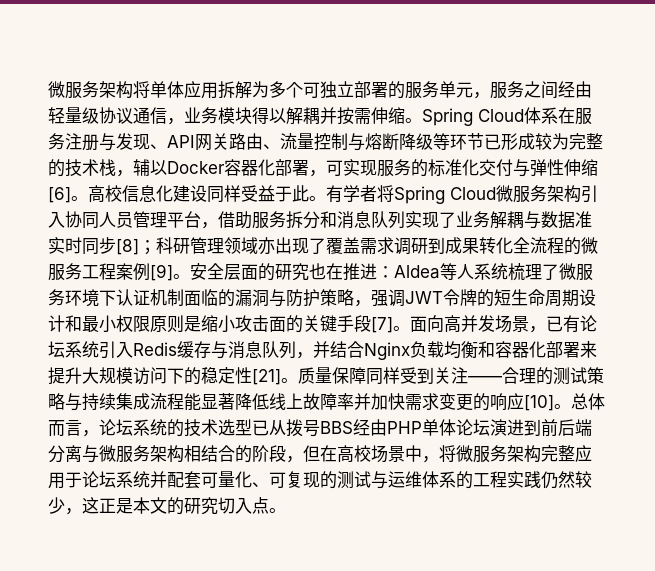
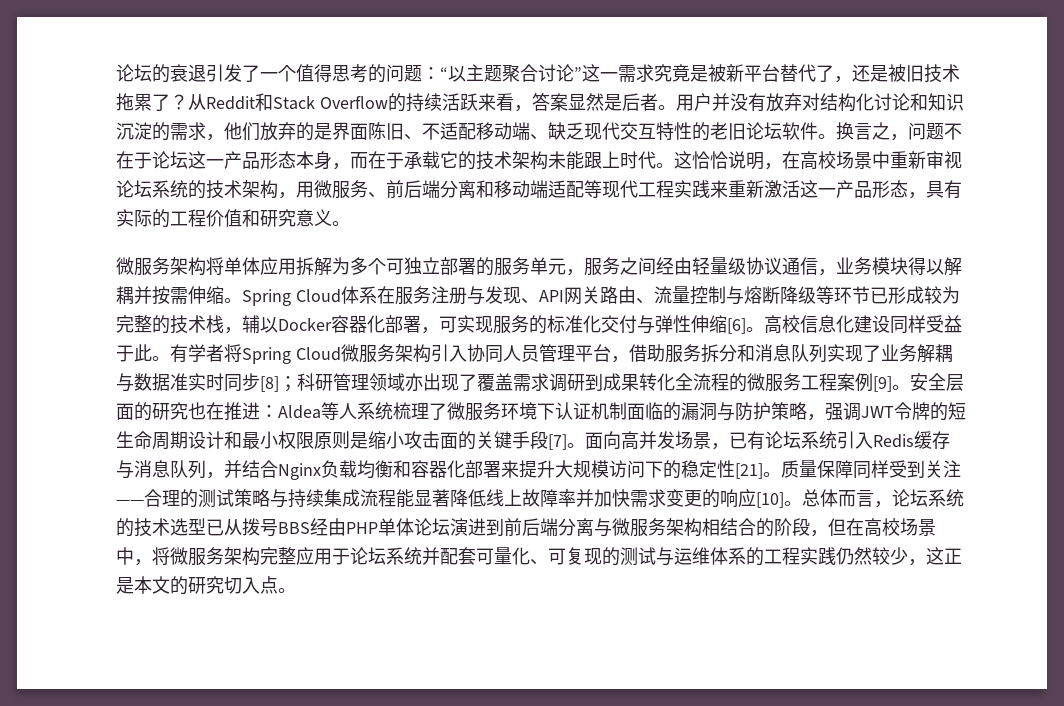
+ 论坛的衰退引发了一个值得思考的问题：“以主题聚合讨论”这一需求究竟是被新平台替代了，还是被旧技术拖累了？从Reddit和Stack Overflow的持续活跃来看，答案显然是后者。用户并没有放弃对结构化讨论和知识沉淀的需求，他们放弃的是界面陈旧、不适配移动端、缺乏现代交互特性的老旧论坛软件。换言之，问题不在于论坛这一产品形态本身，而在于承载它的技术架构未能跟上时代。这恰恰说明，在高校场景中重新审视论坛系统的技术架构，用微服务、前后端分离和移动端适配等现代工程实践来重新激活这一产品形态，具有实际的工程价值和研究意义。

